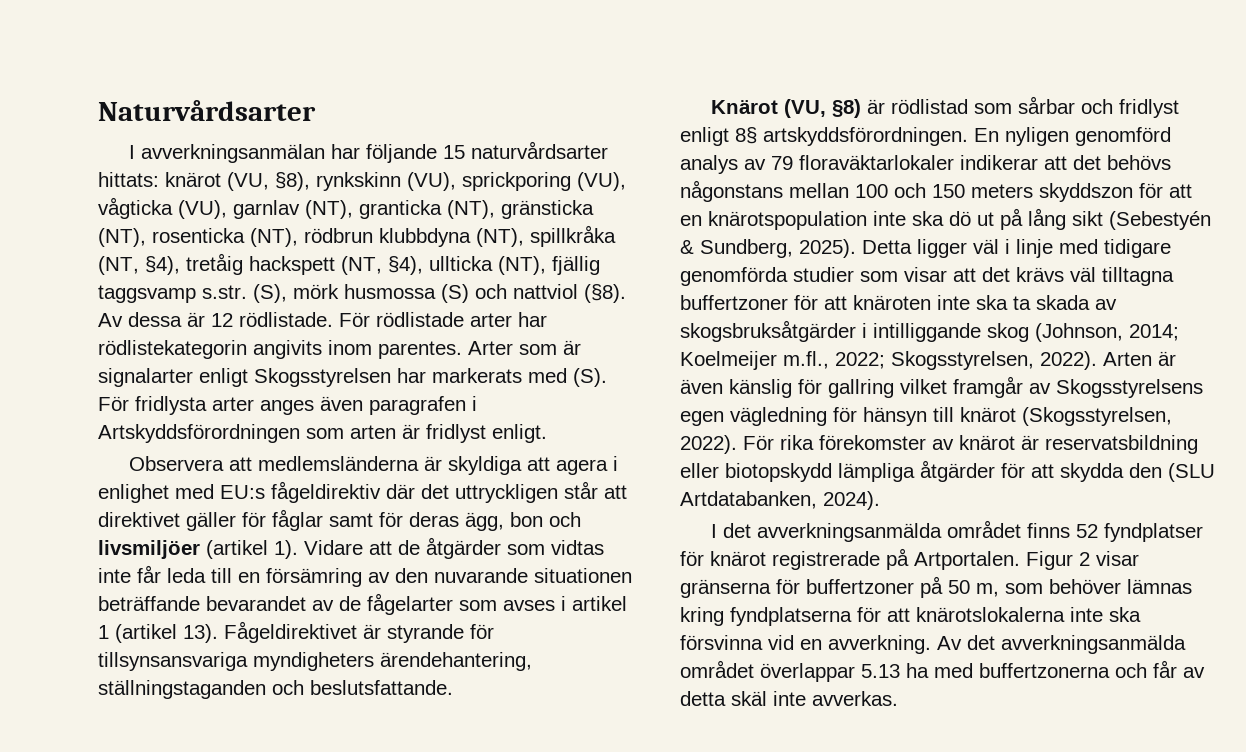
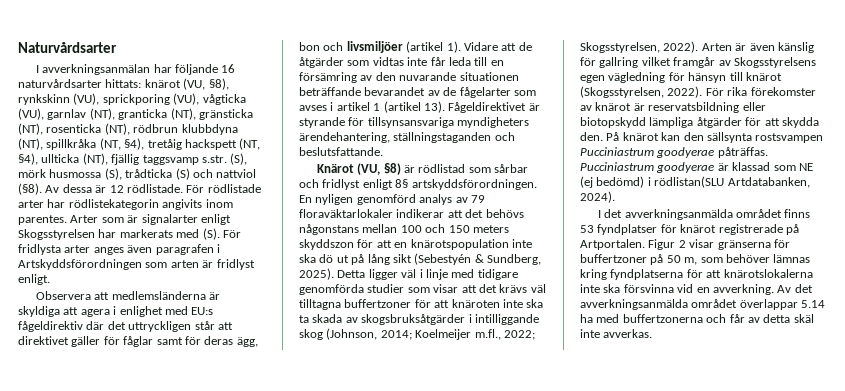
- I avverkningsanmälan har följande 15 naturvårdsarter hittats: knärot (VU, §8), rynkskinn (VU), sprickporing (VU), vågticka (VU), garnlav (NT), granticka (NT), gränsticka (NT), rosenticka (NT), rödbrun klubbdyna (NT), spillkråka (NT, §4), tretåig hackspett (NT, §4), ullticka (NT), fjällig taggsvamp s.str. (S), mörk husmossa (S) och nattviol (§8).
+ I avverkningsanmälan har följande 16 naturvårdsarter hittats: knärot (VU, §8), rynkskinn (VU), sprickporing (VU), vågticka (VU), garnlav (NT), granticka (NT), gränsticka (NT), rosenticka (NT), rödbrun klubbdyna (NT), spillkråka (NT, §4), tretåig hackspett (NT, §4), ullticka (NT), fjällig taggsvamp s.str. (S), mörk husmossa (S), trådticka (S) och nattviol (§8).
- För rika förekomster av knärot är reservatsbildning eller biotopskydd lämpliga åtgärder för att skydda den (SLU Artdatabanken, 2024).
+ För rika förekomster av knärot är reservatsbildning eller biotopskydd lämpliga åtgärder för att skydda den. På knärot kan den sällsynta rostsvampen Pucciniastrum goodyerae påträffas. Pucciniastrum goodyerae är klassad som NE (ej bedömd) i rödlistan(SLU Artdatabanken, 2024).
- I det avverkningsanmälda området finns 52 fyndplatser för knärot registrerade på Artportalen.
+ I det avverkningsanmälda området finns 53 fyndplatser för knärot registrerade på Artportalen.
- Av det avverkningsanmälda området överlappar 5.13 ha med buffertzonerna och får av detta skäl inte avverkas.
+ Av det avverkningsanmälda området överlappar 5.14 ha med buffertzonerna och får av detta skäl inte avverkas.

